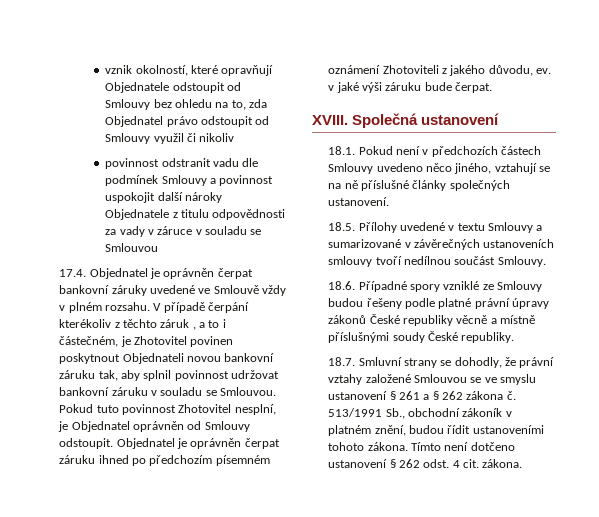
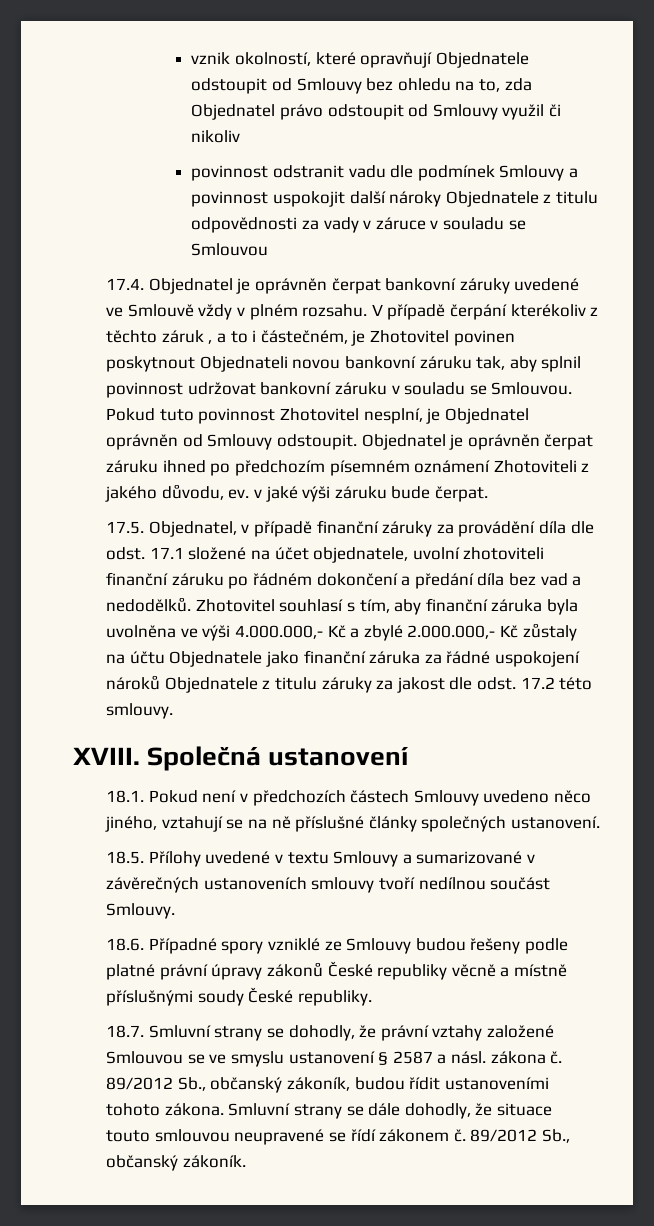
+ 17.5. Objednatel, v případě finanční záruky za provádění díla dle odst. 17.1 složené na účet objednatele, uvolní zhotoviteli finanční záruku po řádném dokončení a předání díla bez vad a nedodělků. Zhotovitel souhlasí s tím, aby finanční záruka byla uvolněna ve výši 4.000.000,- Kč a zbylé 2.000.000,- Kč zůstaly na účtu Objednatele jako finanční záruka za řádné uspokojení nároků Objednatele z titulu záruky za jakost dle odst. 17.2 této smlouvy.
- 18.7. Smluvní strany se dohodly, že právní vztahy založené Smlouvou se ve smyslu ustanovení § 261 a § 262 zákona č. 513/1991 Sb., obchodní zákoník v platném znění, budou řídit ustanoveními tohoto zákona.
+ 18.7. Smluvní strany se dohodly, že právní vztahy založené Smlouvou se ve smyslu ustanovení § 2587 a násl. zákona č. 89/2012 Sb., občanský zákoník, budou řídit ustanoveními tohoto zákona.
- Tímto není dotčeno ustanovení § 262 odst. 4 cit. zákona.
+ Smluvní strany se dále dohodly, že situace touto smlouvou neupravené se řídí zákonem č. 89/2012 Sb., občanský zákoník.

